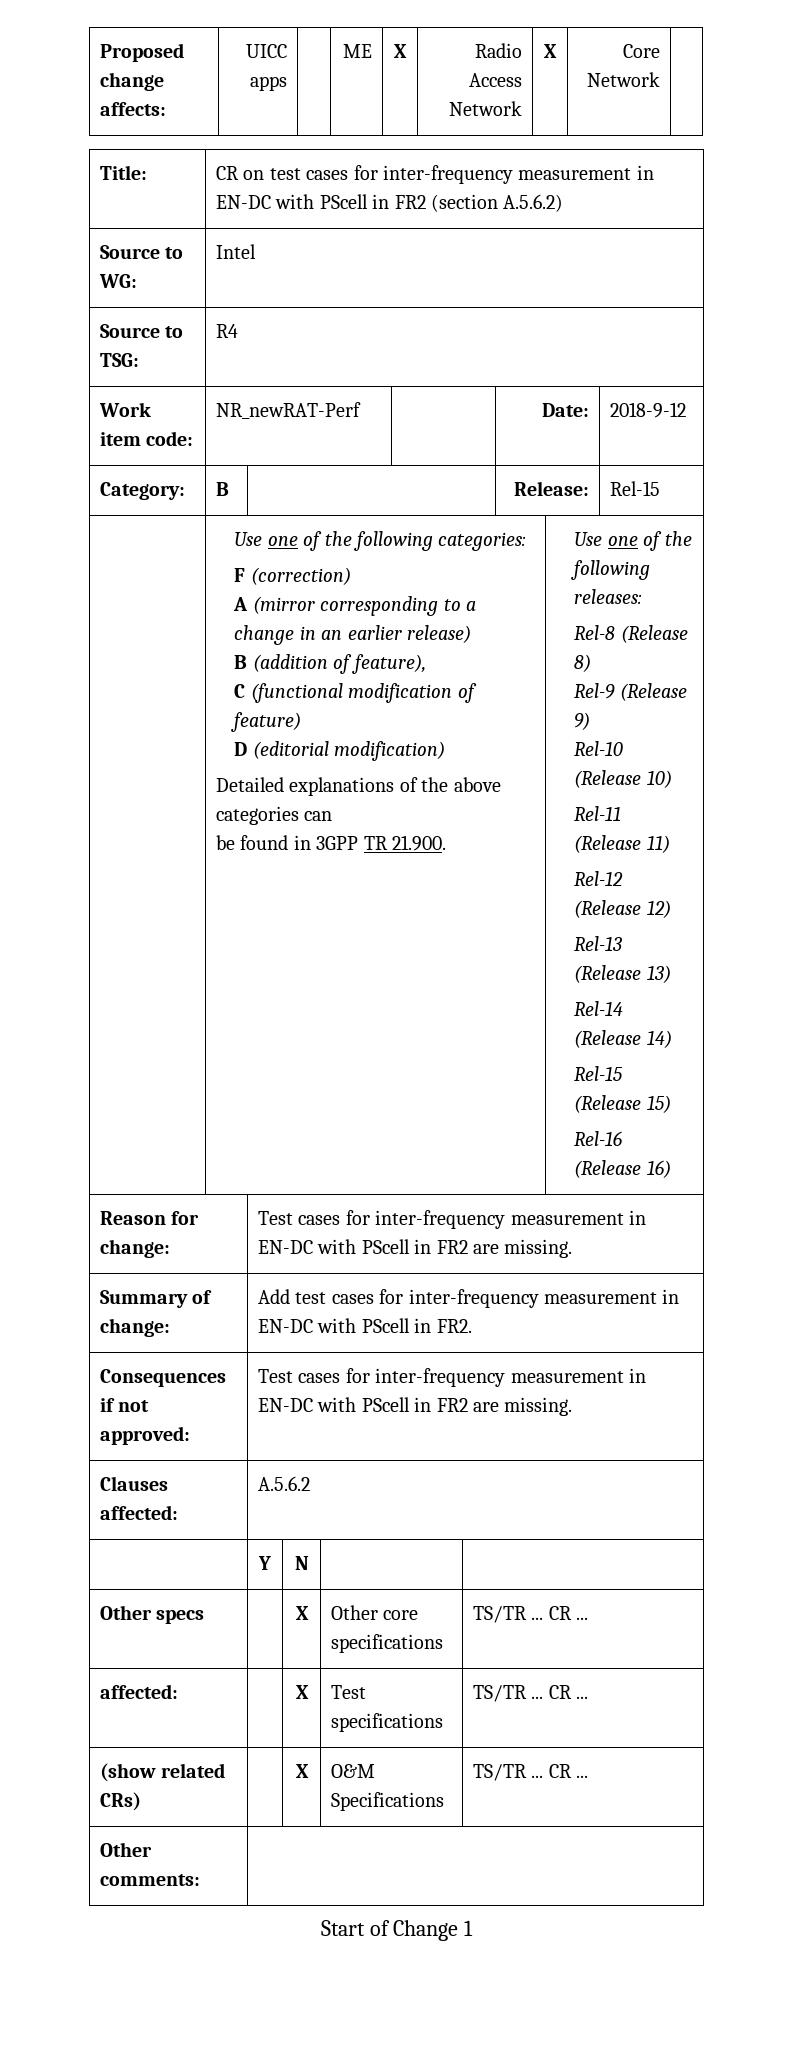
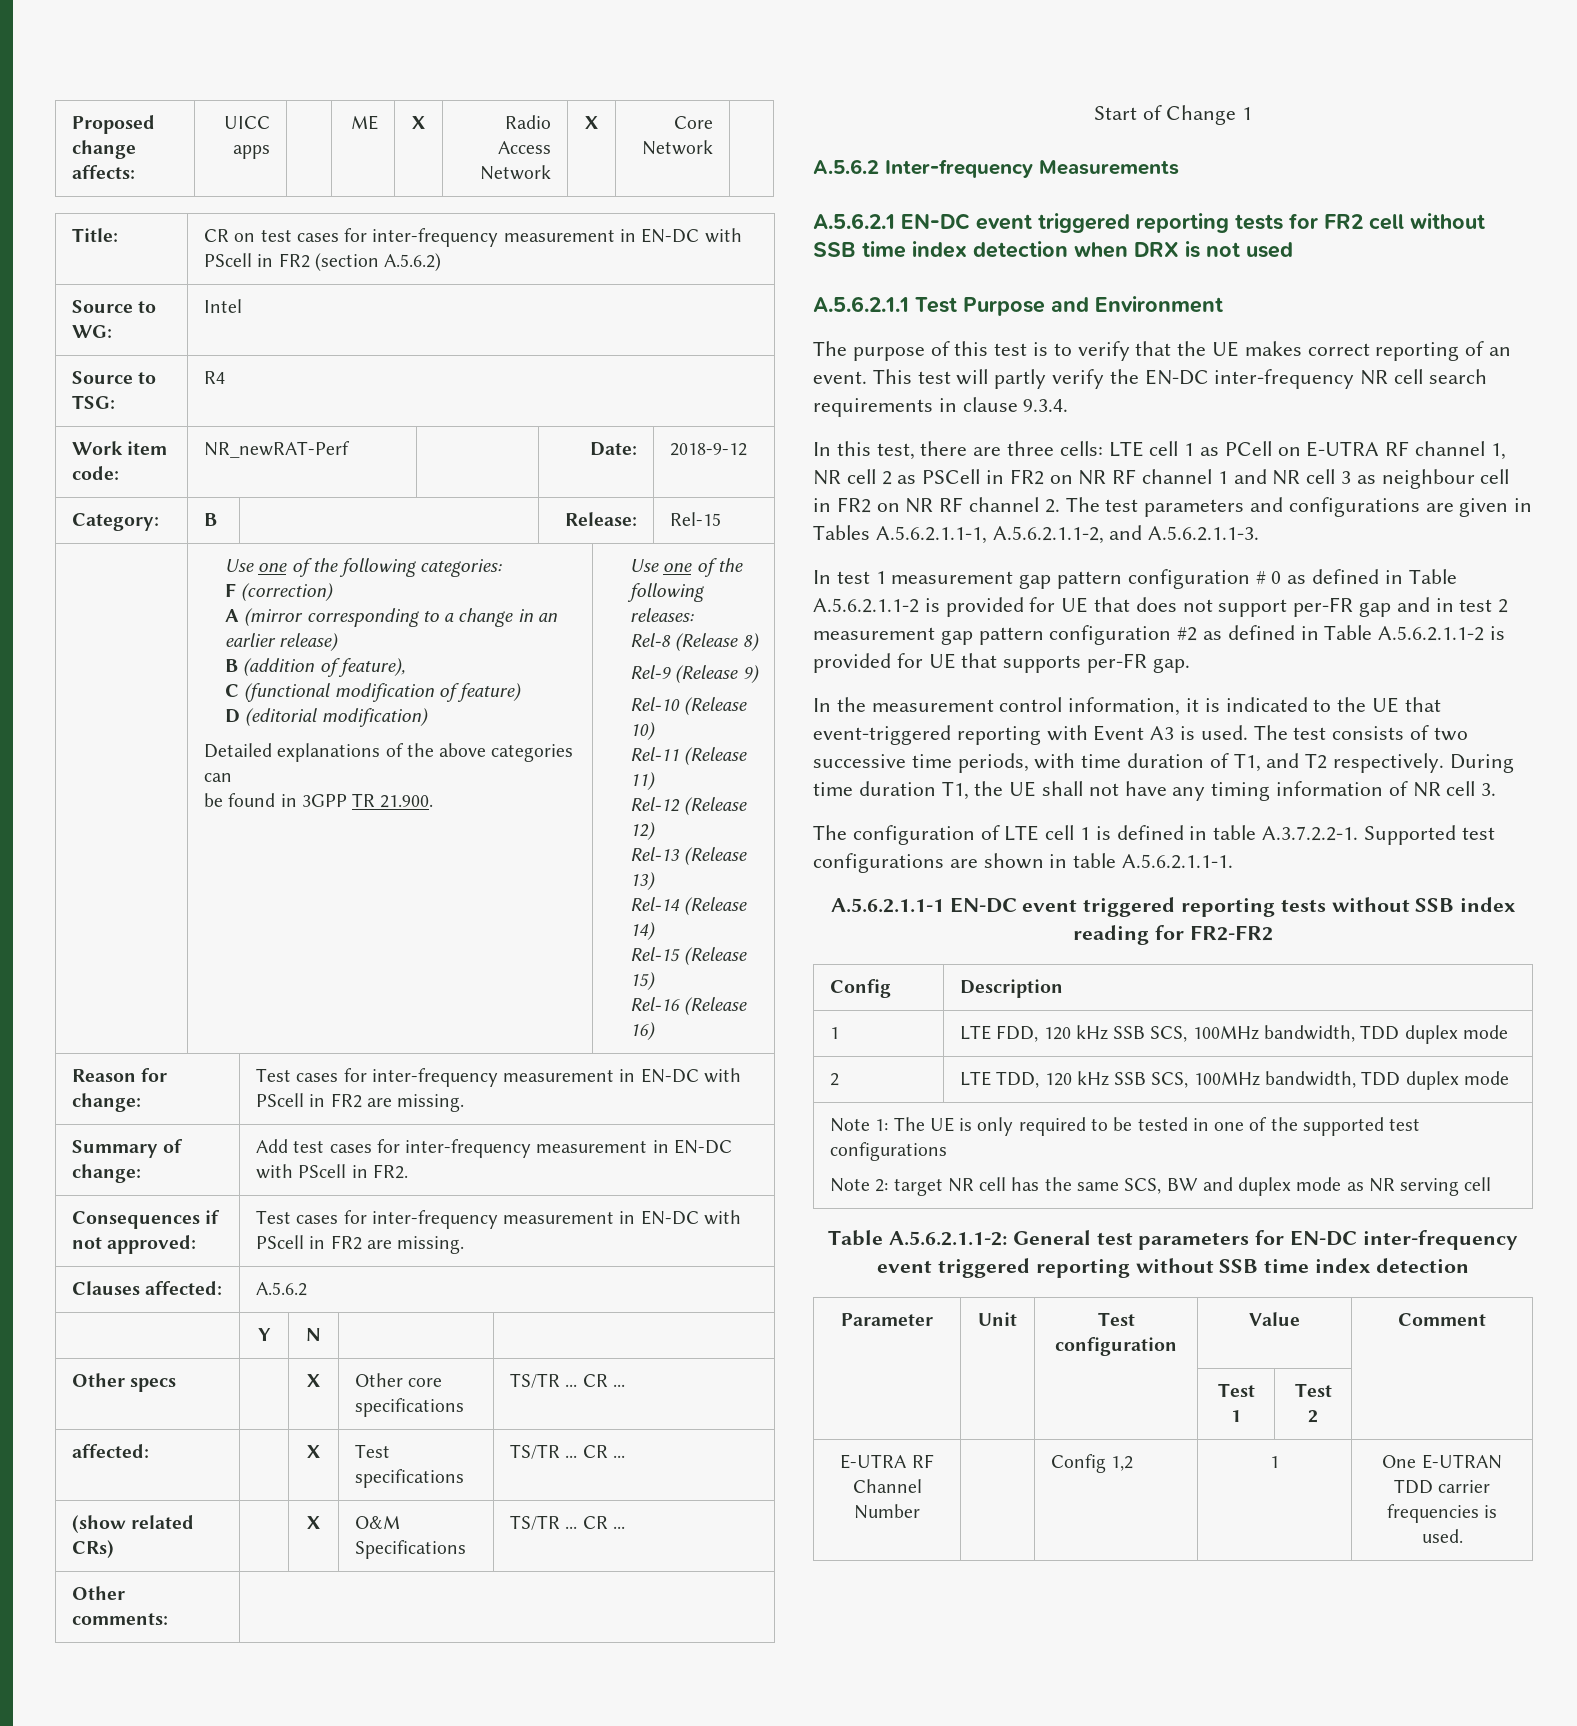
+ A.5.6.2 Inter-frequency Measurements
+ A.5.6.2.1 EN-DC event triggered reporting tests for FR2 cell without SSB time index detection when DRX is not used
+ A.5.6.2.1.1 Test Purpose and Environment
+ The purpose of this test is to verify that the UE makes correct reporting of an event. This test will partly verify the EN-DC inter-frequency NR cell search requirements in clause 9.3.4.
+ In this test, there are three cells: LTE cell 1 as PCell on E-UTRA RF channel 1, NR cell 2 as PSCell in FR2 on NR RF channel 1 and NR cell 3 as neighbour cell in FR2 on NR RF channel 2. The test parameters and configurations are given in Tables A.5.6.2.1.1-1, A.5.6.2.1.1-2, and A.5.6.2.1.1-3.
+ In test 1 measurement gap pattern configuration # 0 as defined in Table A.5.6.2.1.1-2 is provided for UE that does not support per-FR gap and in test 2 measurement gap pattern configuration #2 as defined in Table A.5.6.2.1.1-2 is provided for UE that supports per-FR gap.
+ In the measurement control information, it is indicated to the UE that event-triggered reporting with Event A3 is used. The test consists of two successive time periods, with time duration of T1, and T2 respectively. During time duration T1, the UE shall not have any timing information of NR cell 3.
+ The configuration of LTE cell 1 is defined in table A.3.7.2.2-1. Supported test configurations are shown in table A.5.6.2.1.1-1.
+ A.5.6.2.1.1-1 EN-DC event triggered reporting tests without SSB index reading for FR2-FR2
+ Config | Description
+ 1 | LTE FDD, 120 kHz SSB SCS, 100MHz bandwidth, TDD duplex mode
+ 2 | LTE TDD, 120 kHz SSB SCS, 100MHz bandwidth, TDD duplex mode
+ Note 1: The UE is only required to be tested in one of the supported test configurations
+ Note 2: target NR cell has the same SCS, BW and duplex mode as NR serving cell
+ Table A.5.6.2.1.1-2: General test parameters for EN-DC inter-frequency event triggered reporting without SSB time index detection
+ Parameter | Unit | Test configuration | Value | Comment
+ | | | Test 1 | Test 2 |
+ E-UTRA RF Channel Number | | Config 1,2 | 1 | One E-UTRAN TDD carrier frequencies is used.

